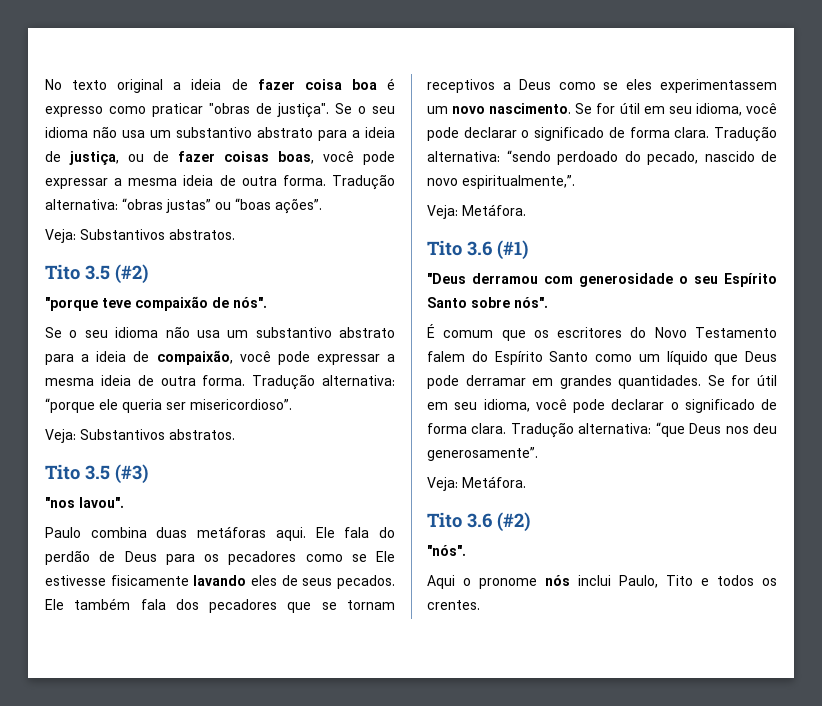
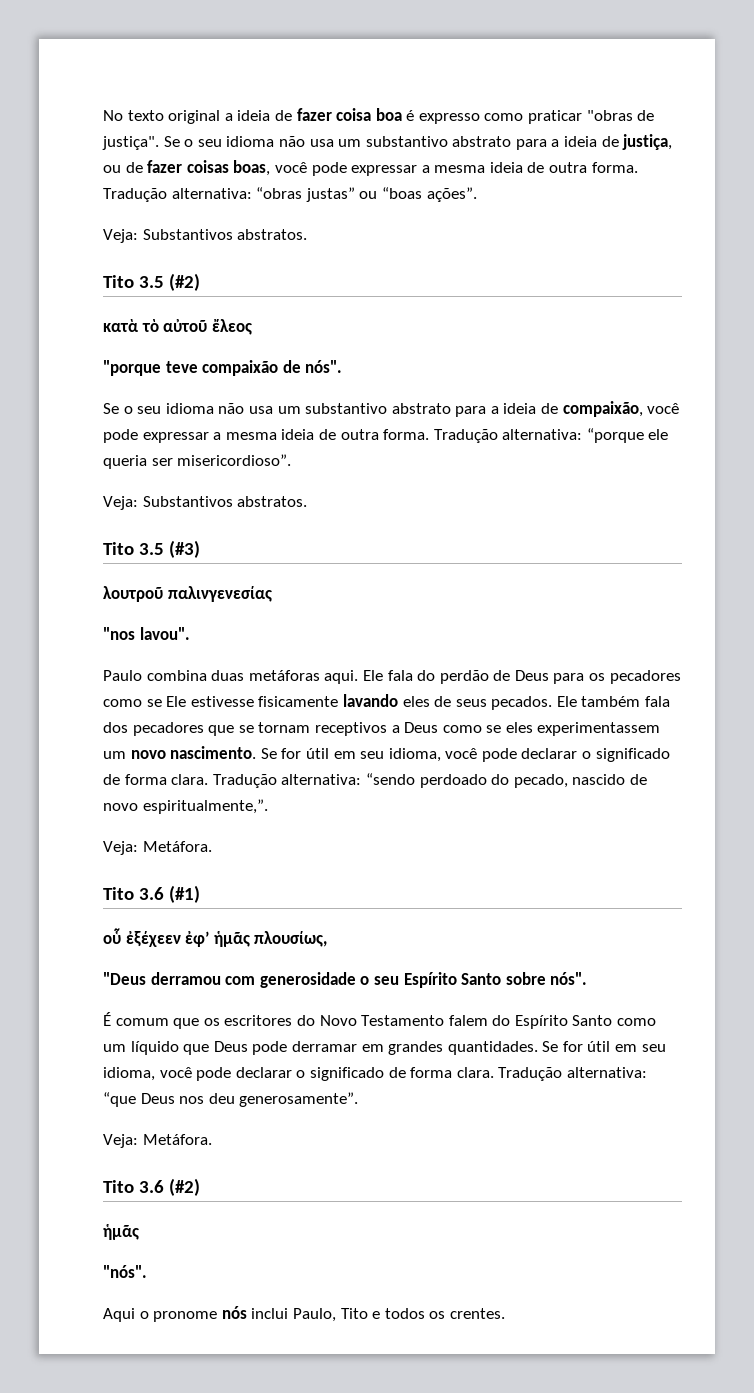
+ κατὰ τὸ αὐτοῦ ἔλεος
+ λουτροῦ παλινγενεσίας
+ οὗ ἐξέχεεν ἐφ’ ἡμᾶς πλουσίως,
  Tito 3.6 (#2)
+ ἡμᾶς

